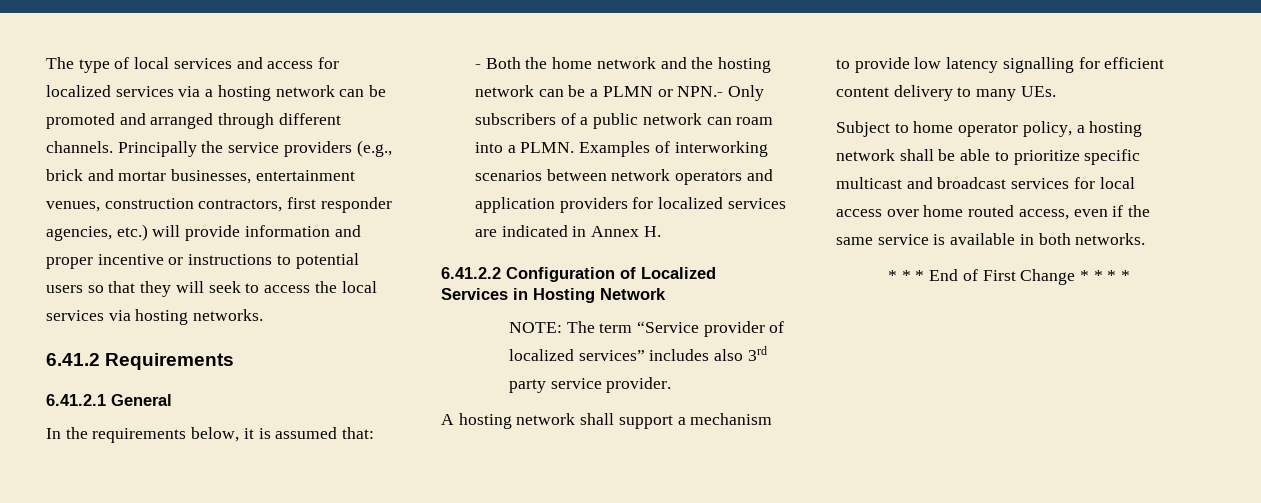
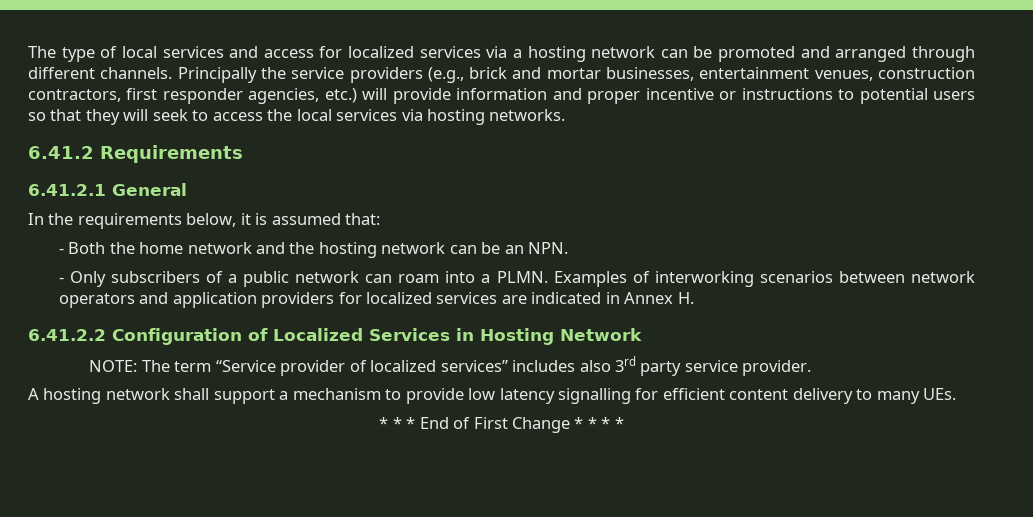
- - Both the home network and the hosting network can be a PLMN or NPN.- Only subscribers of a public network can roam into a PLMN.
+ - Both the home network and the hosting network can be an NPN.
+ - Only subscribers of a public network can roam into a PLMN.
- Subject to home operator policy, a hosting network shall be able to prioritize specific multicast and broadcast services for local access over home routed access, even if the same service is available in both networks.

